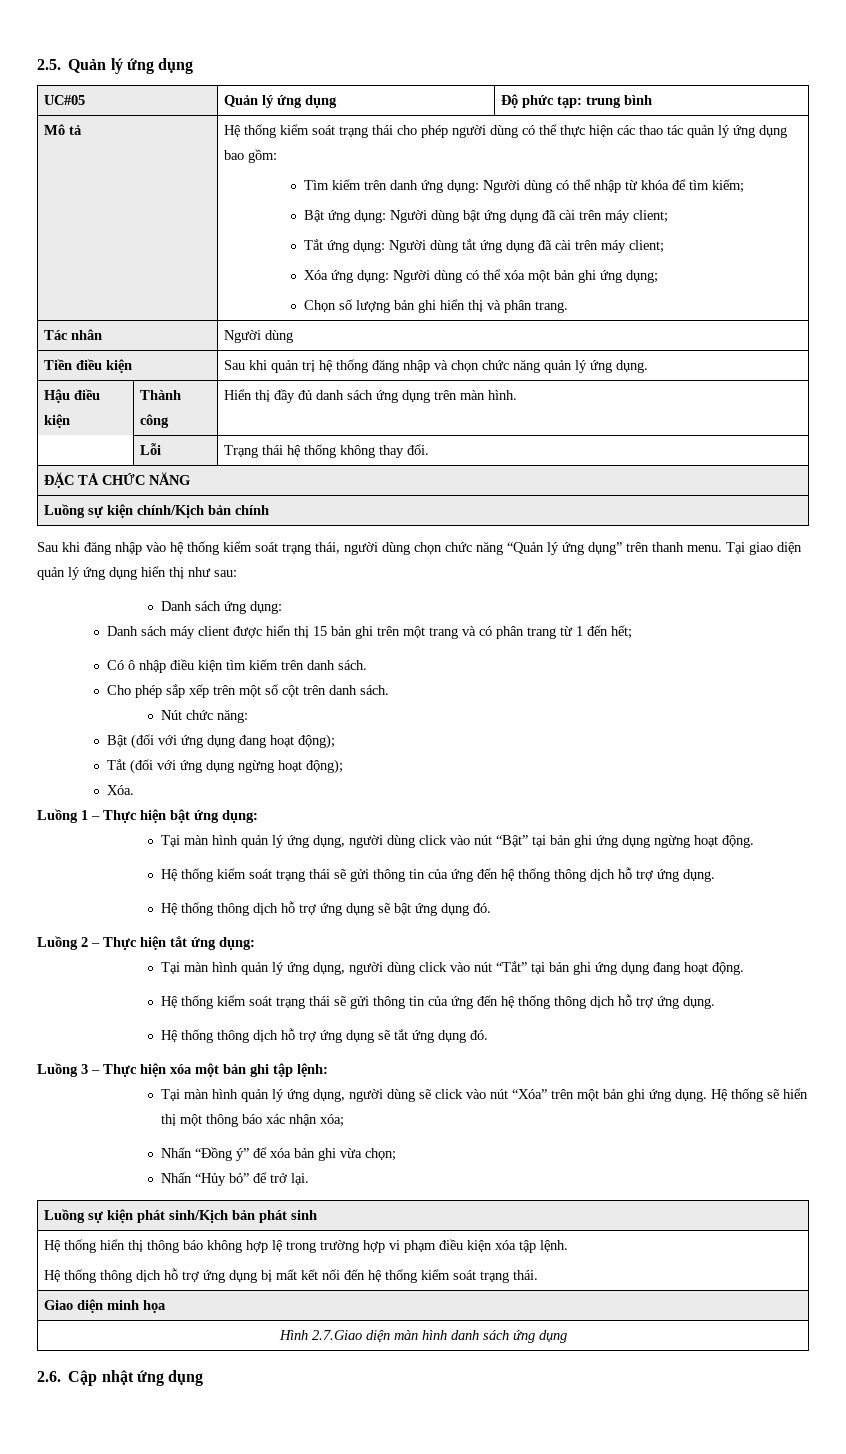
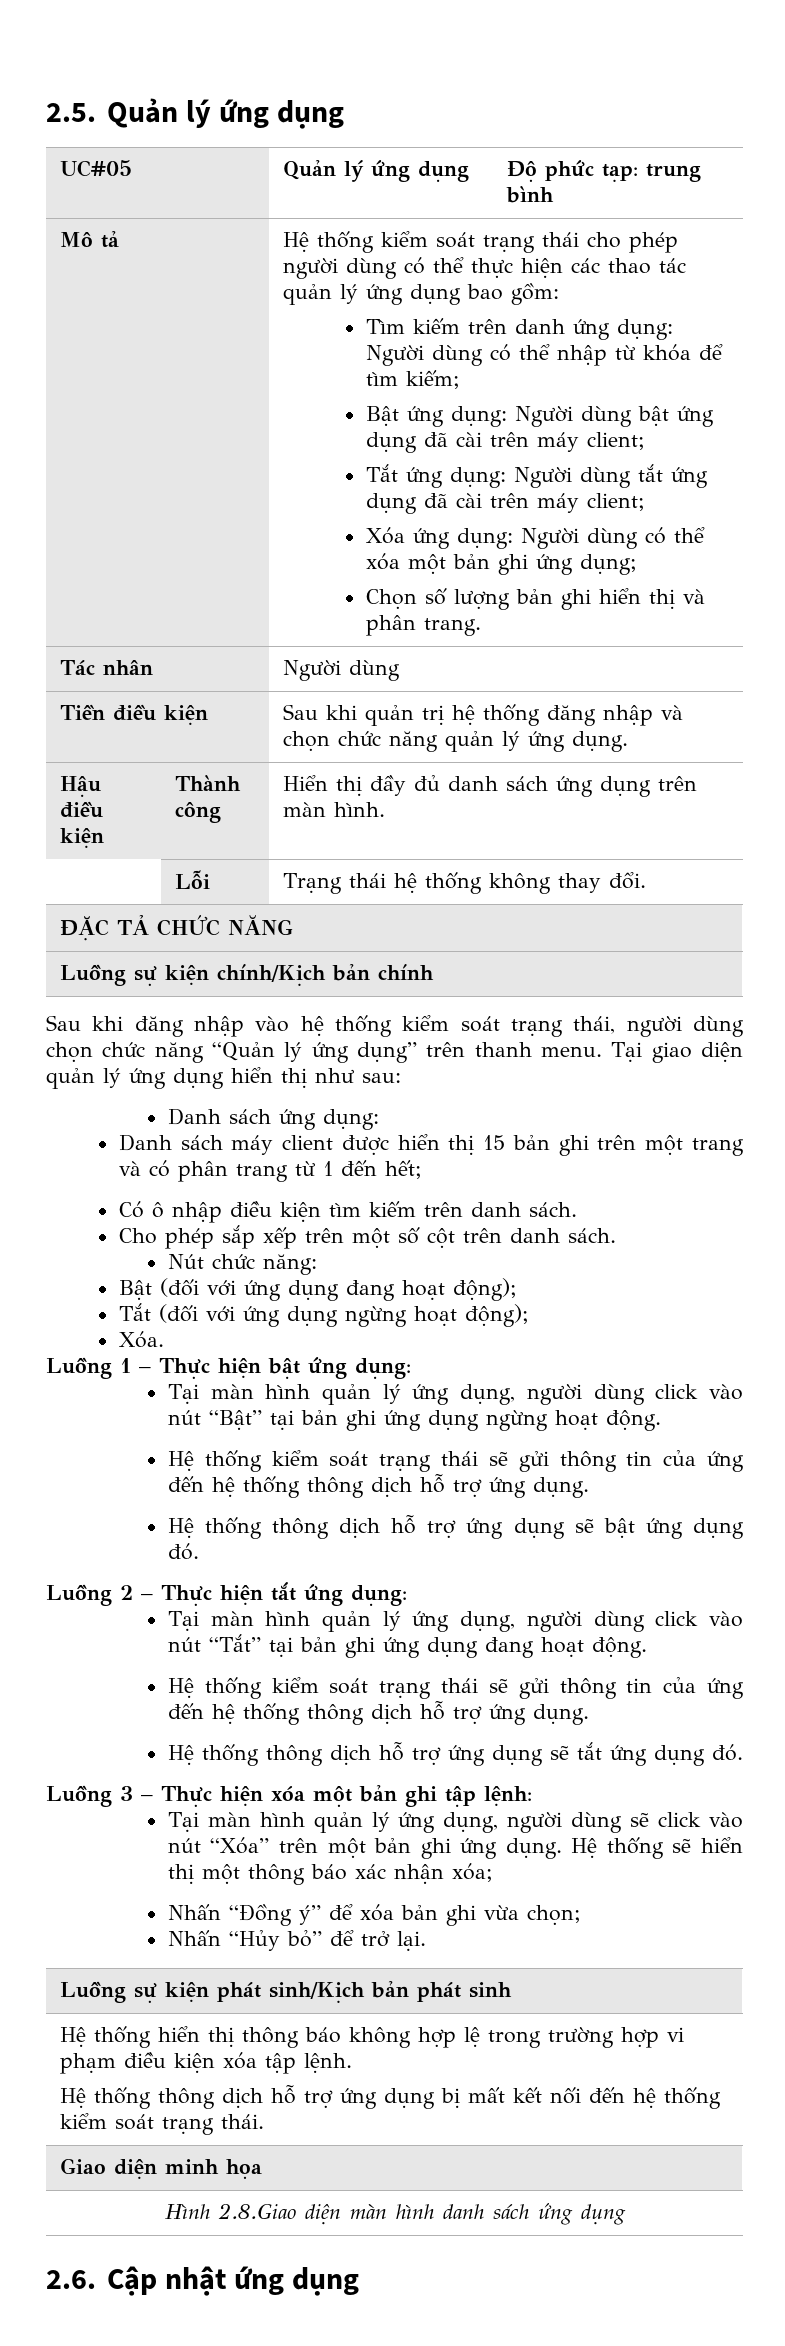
- Hình 2.7.Giao diện màn hình danh sách ứng dụng
+ Hình 2.8.Giao diện màn hình danh sách ứng dụng

